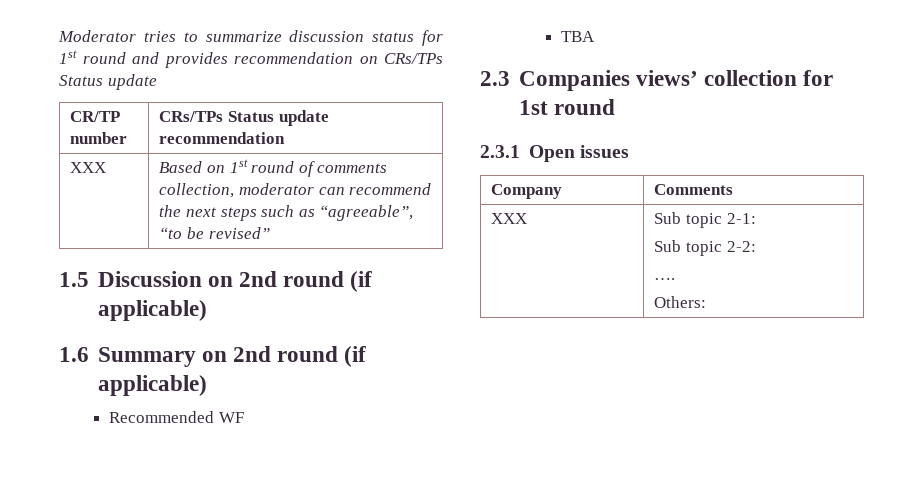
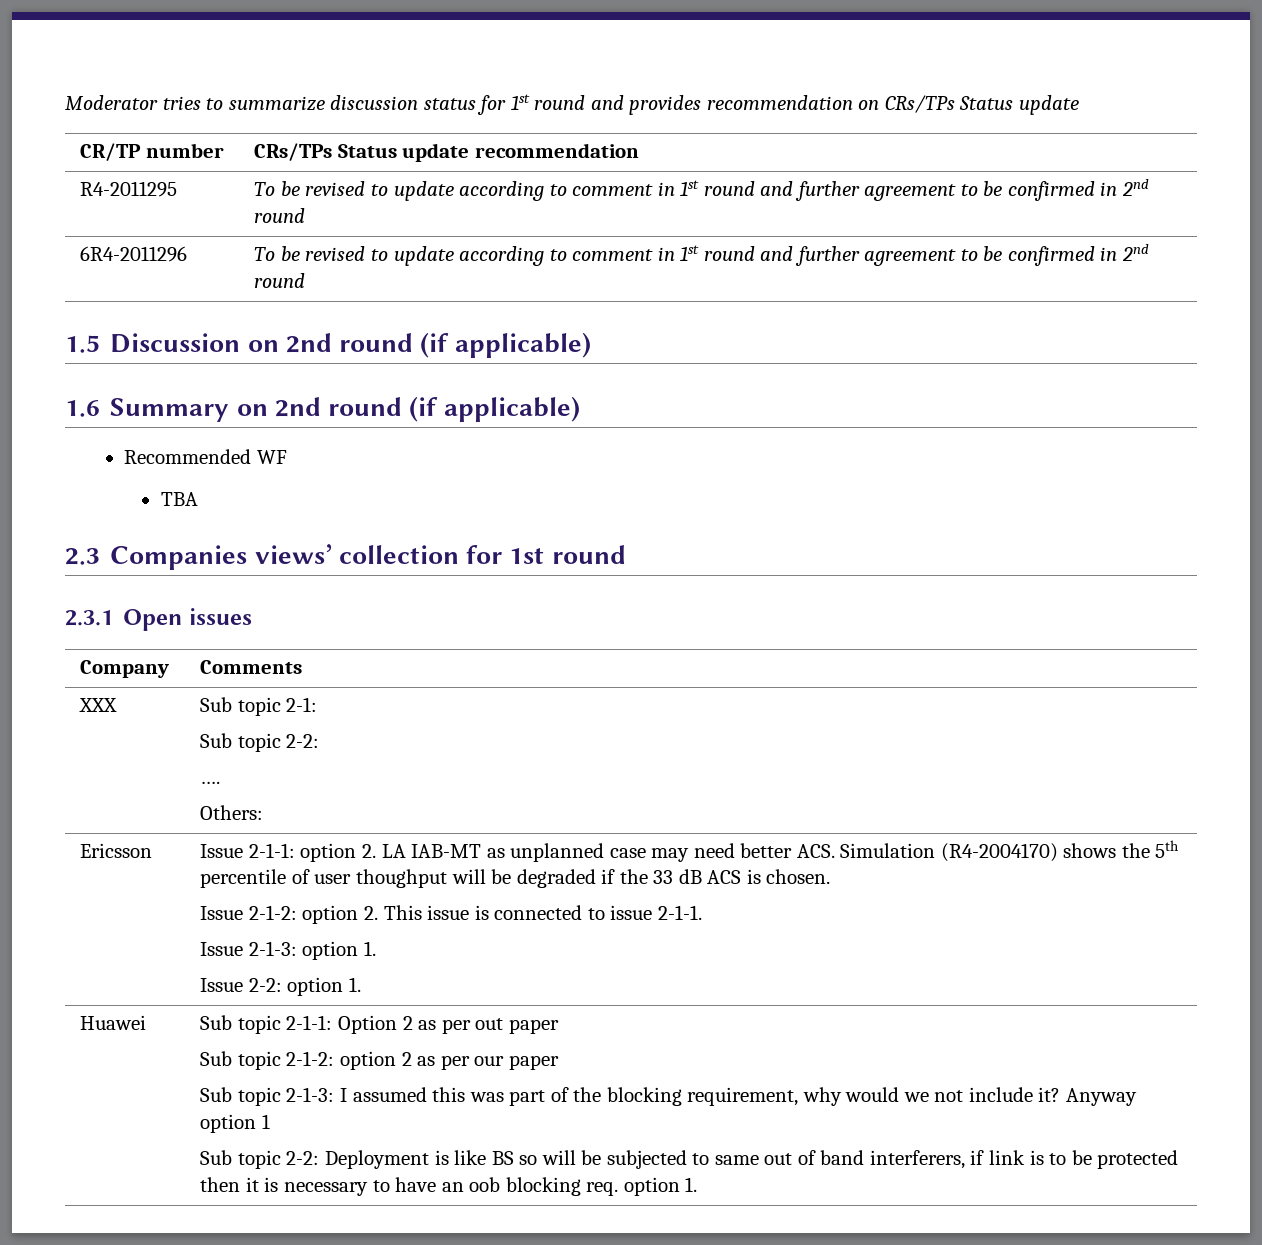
- XXX | Based on 1st round of comments collection, moderator can recommend the next steps such as “agreeable”, “to be revised”
+ R4-2011295 | To be revised to update according to comment in 1st round and further agreement to be confirmed in 2nd round
+ 6R4-2011296 | To be revised to update according to comment in 1st round and further agreement to be confirmed in 2nd round
+ Ericsson | Issue 2-1-1: option 2. LA IAB-MT as unplanned case may need better ACS. Simulation (R4-2004170) shows the 5th percentile of user thoughput will be degraded if the 33 dB ACS is chosen.
+ Issue 2-1-2: option 2. This issue is connected to issue 2-1-1.
+ Issue 2-1-3: option 1.
+ Issue 2-2: option 1.
+ Huawei | Sub topic 2-1-1: Option 2 as per out paper
+ Sub topic 2-1-2: option 2 as per our paper
+ Sub topic 2-1-3: I assumed this was part of the blocking requirement, why would we not include it? Anyway option 1
+ Sub topic 2-2: Deployment is like BS so will be subjected to same out of band interferers, if link is to be protected then it is necessary to have an oob blocking req. option 1.

